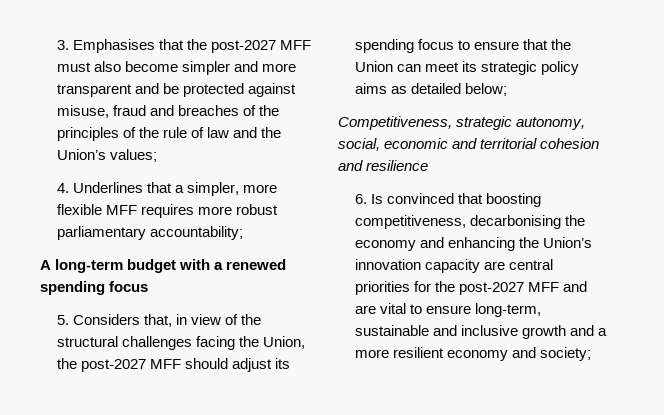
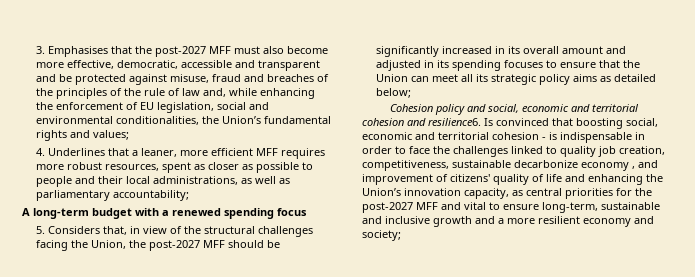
- 3. Emphasises that the post-2027 MFF must also become simpler and more transparent and be protected against misuse, fraud and breaches of the principles of the rule of law and the Union’s values;
+ 3. Emphasises that the post-2027 MFF must also become more effective, democratic, accessible and transparent and be protected against misuse, fraud and breaches of the principles of the rule of law and, while enhancing the enforcement of EU legislation, social and environmental conditionalities, the Union’s fundamental rights and values;
- 4. Underlines that a simpler, more flexible MFF requires more robust parliamentary accountability;
+ 4. Underlines that a leaner, more efficient MFF requires more robust resources, spent as closer as possible to people and their local administrations, as well as parliamentary accountability;
- 5. Considers that, in view of the structural challenges facing the Union, the post-2027 MFF should adjust its spending focus to ensure that the Union can meet its strategic policy aims as detailed below;
+ 5. Considers that, in view of the structural challenges facing the Union, the post-2027 MFF should be significantly increased in its overall amount and adjusted in its spending focuses to ensure that the Union can meet all its strategic policy aims as detailed below;
- Competitiveness, strategic autonomy, social, economic and territorial cohesion and resilience
- 6. Is convinced that boosting competitiveness, decarbonising the economy and enhancing the Union’s innovation capacity are central priorities for the post-2027 MFF and are vital to ensure long-term, sustainable and inclusive growth and a more resilient economy and society;
+ Cohesion policy and social, economic and territorial cohesion and resilience6. Is convinced that boosting social, economic and territorial cohesion - is indispensable in order to face the challenges linked to quality job creation, competitiveness, sustainable decarbonize economy , and improvement of citizens' quality of life and enhancing the Union’s innovation capacity, as central priorities for the post-2027 MFF and vital to ensure long-term, sustainable and inclusive growth and a more resilient economy and society;

